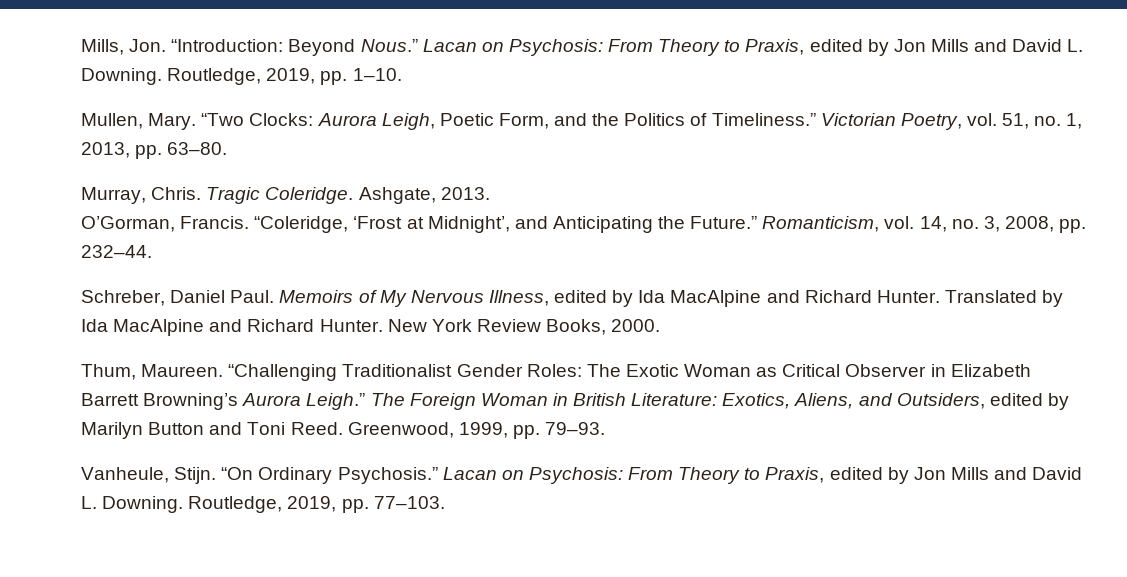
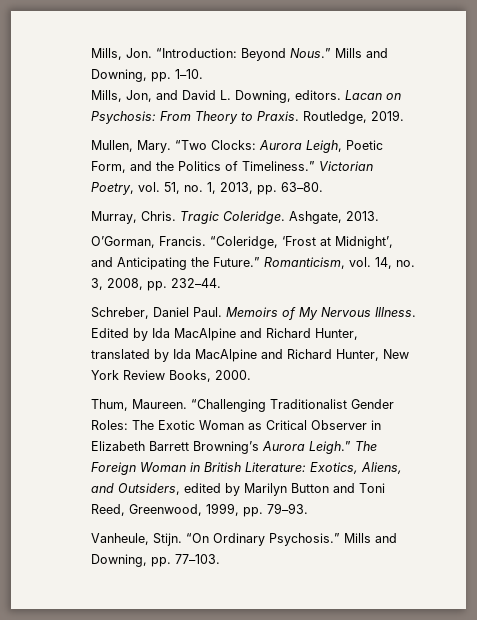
- Lacan on Psychosis: From Theory to Praxis, edited by Jon Mills and David L. Downing. Routledge, 2019, pp. 1–10.
+ Mills and Downing, pp. 1–10.
+ Mills, Jon, and David L. Downing, editors. Lacan on Psychosis: From Theory to Praxis. Routledge, 2019.
- Memoirs of My Nervous Illness, edited by Ida MacAlpine and Richard Hunter. Translated by Ida MacAlpine and Richard Hunter. New York Review Books, 2000.
+ Memoirs of My Nervous Illness. Edited by Ida MacAlpine and Richard Hunter, translated by Ida MacAlpine and Richard Hunter, New York Review Books, 2000.
- The Foreign Woman in British Literature: Exotics, Aliens, and Outsiders, edited by Marilyn Button and Toni Reed. Greenwood, 1999, pp. 79–93.
+ The Foreign Woman in British Literature: Exotics, Aliens, and Outsiders, edited by Marilyn Button and Toni Reed, Greenwood, 1999, pp. 79–93.
- Lacan on Psychosis: From Theory to Praxis, edited by Jon Mills and David L. Downing. Routledge, 2019, pp. 77–103.
+ Mills and Downing, pp. 77–103.

